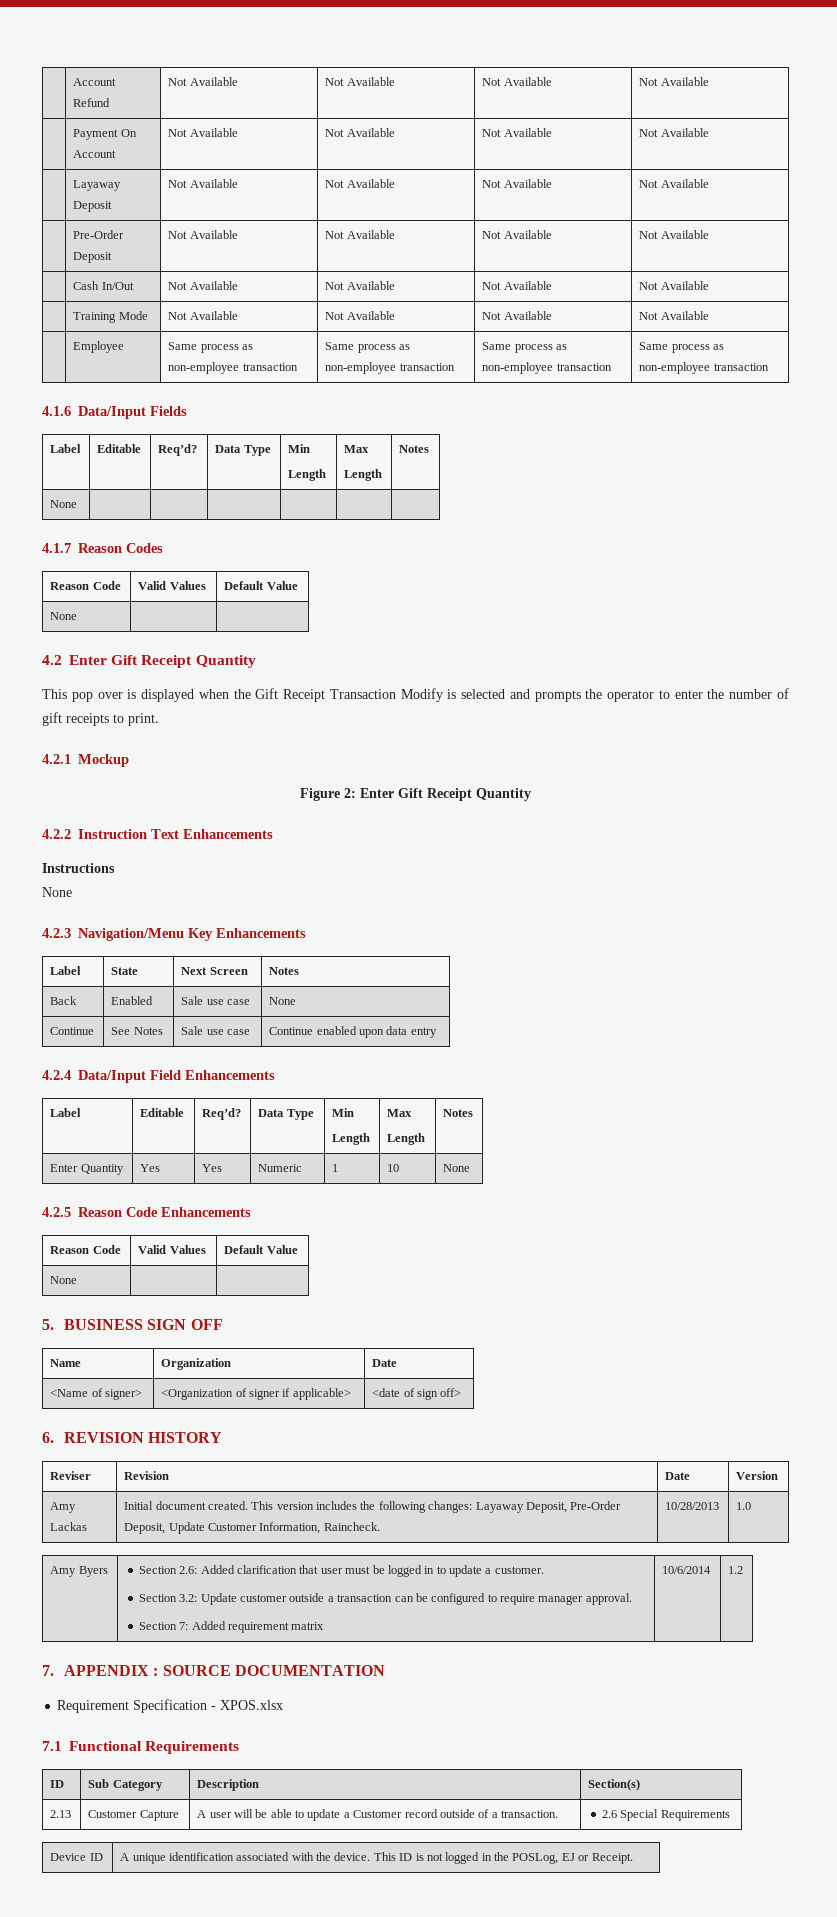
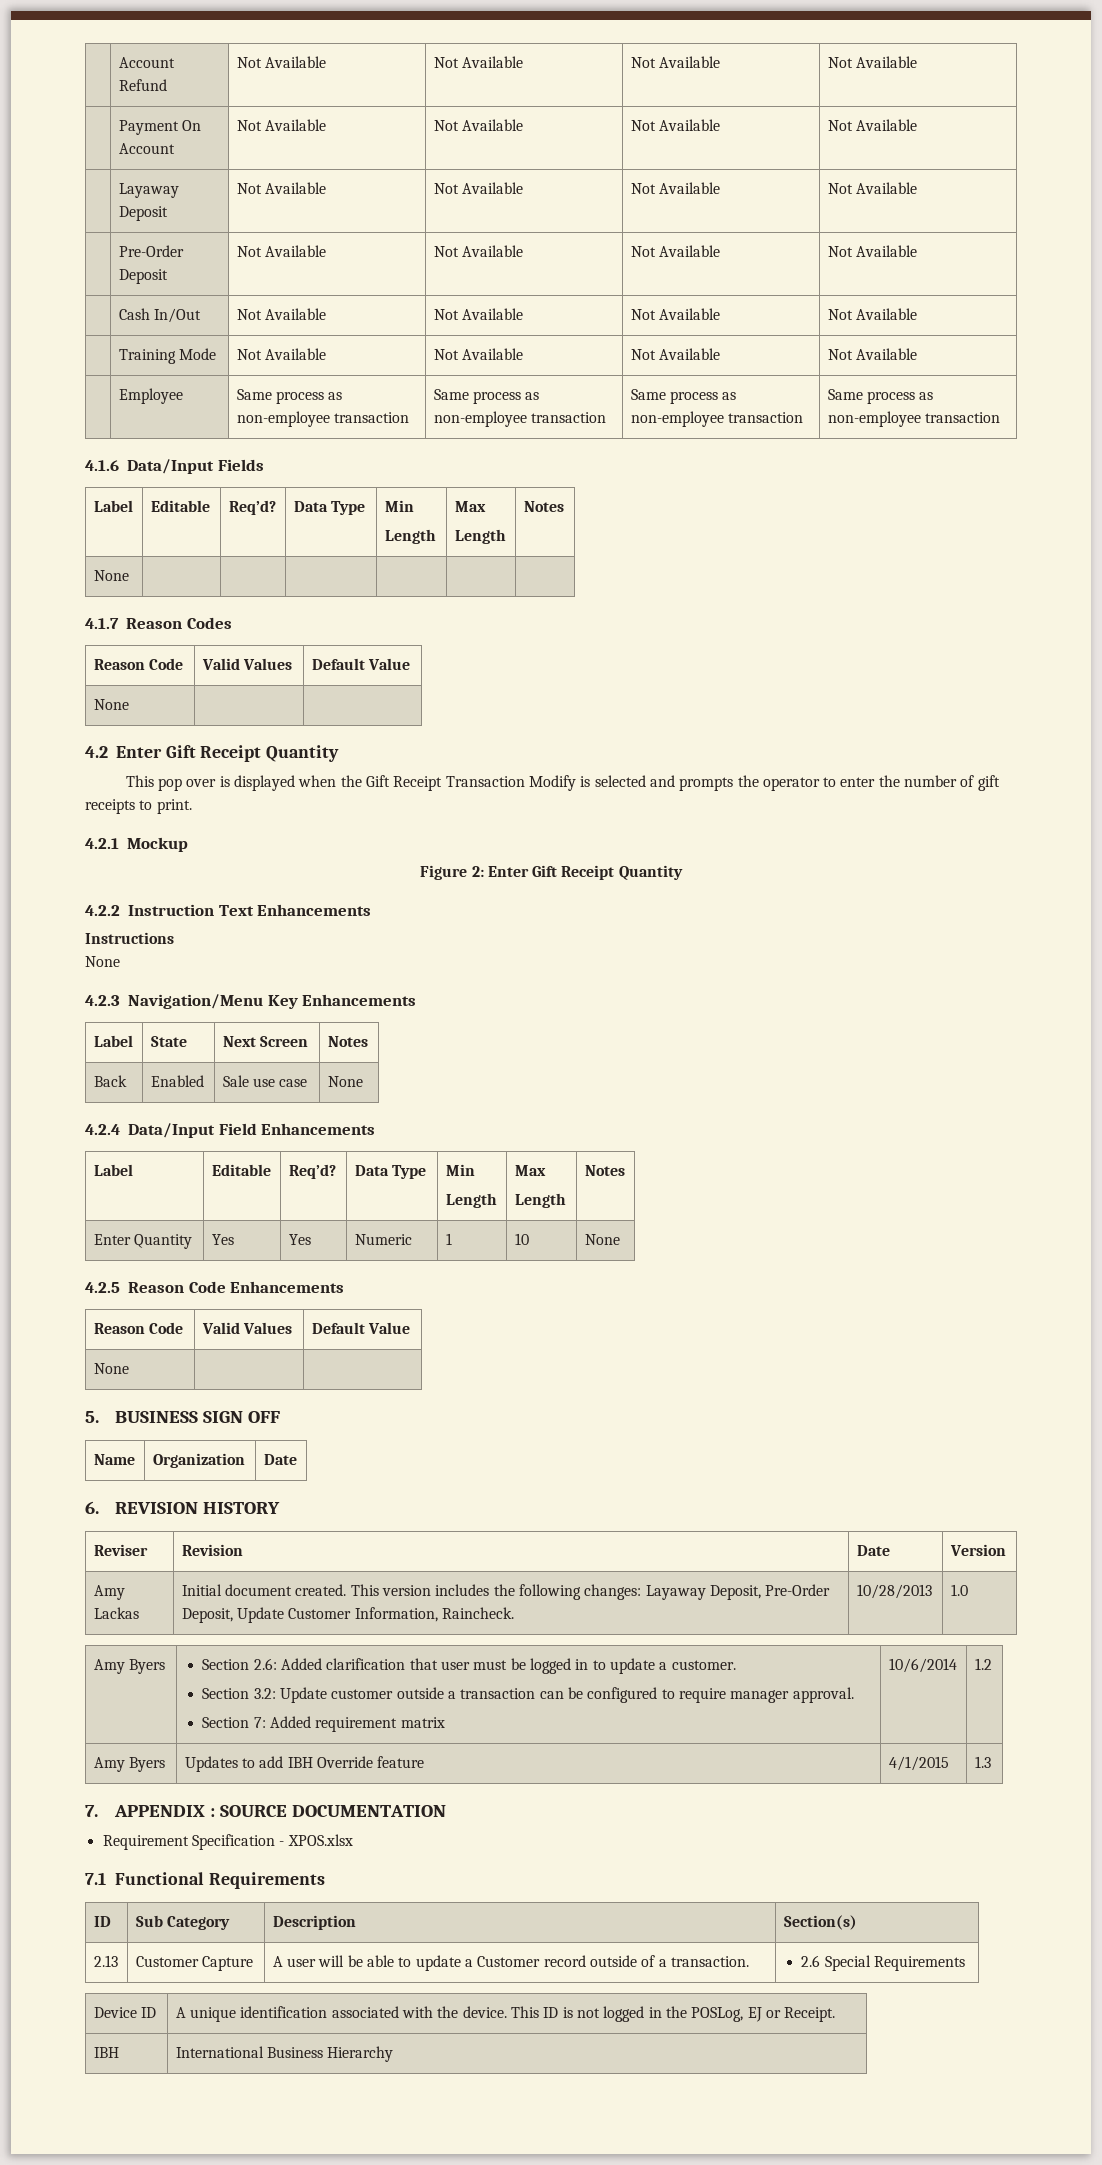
- Continue | See Notes | Sale use case | Continue enabled upon data entry
- <Name of signer> | <Organization of signer if applicable> | <date of sign off>
+ Amy Byers | Updates to add IBH Override feature | 4/1/2015 | 1.3
+ IBH | International Business Hierarchy

